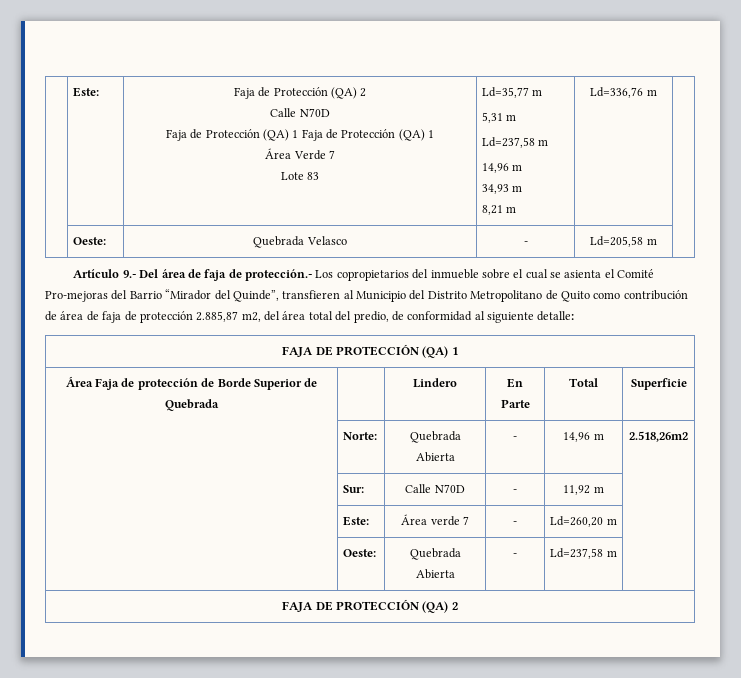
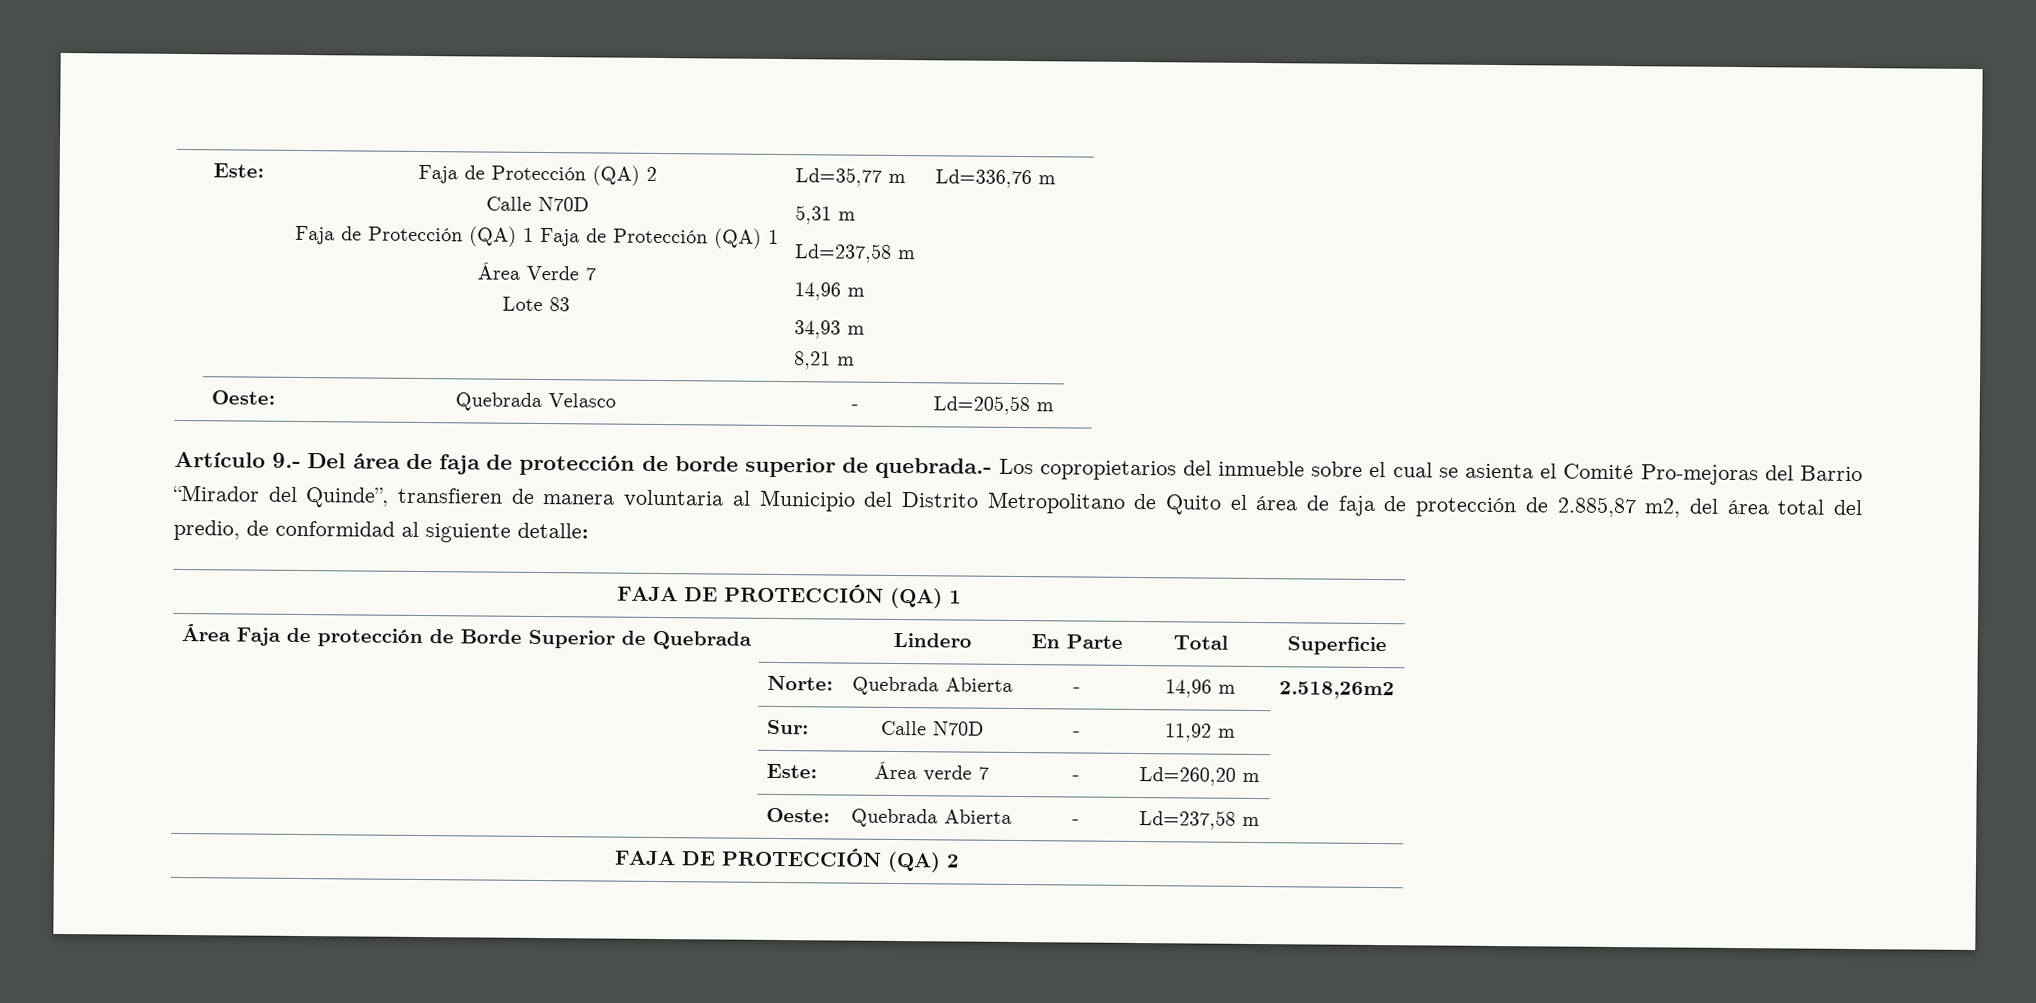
- Artículo 9.- Del área de faja de protección.- Los copropietarios del inmueble sobre el cual se asienta el Comité Pro-mejoras del Barrio “Mirador del Quinde”, transfieren al Municipio del Distrito Metropolitano de Quito como contribución de área de faja de protección 2.885,87 m2, del área total del predio, de conformidad al siguiente detalle:
+ Artículo 9.- Del área de faja de protección de borde superior de quebrada.- Los copropietarios del inmueble sobre el cual se asienta el Comité Pro-mejoras del Barrio “Mirador del Quinde”, transfieren de manera voluntaria al Municipio del Distrito Metropolitano de Quito el área de faja de protección de 2.885,87 m2, del área total del predio, de conformidad al siguiente detalle:

